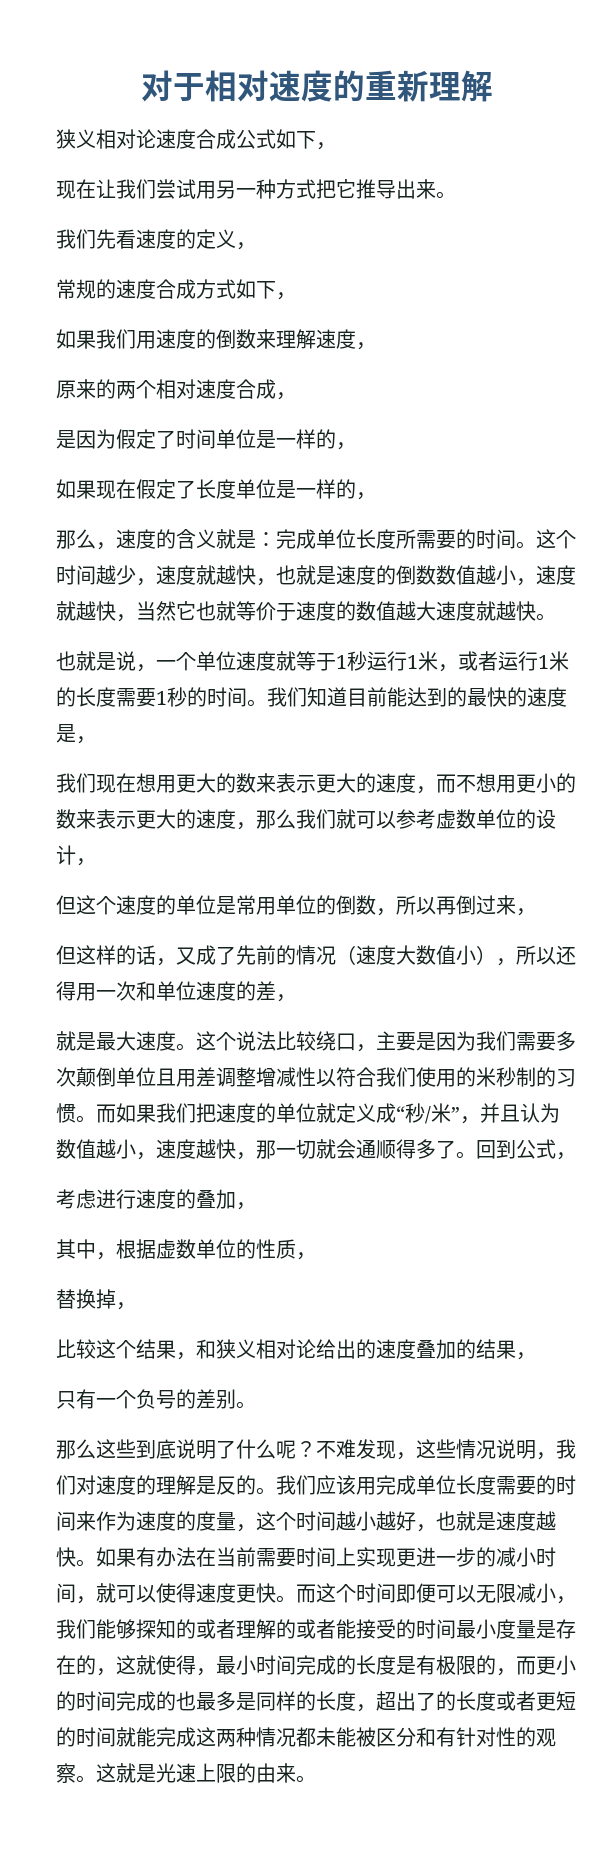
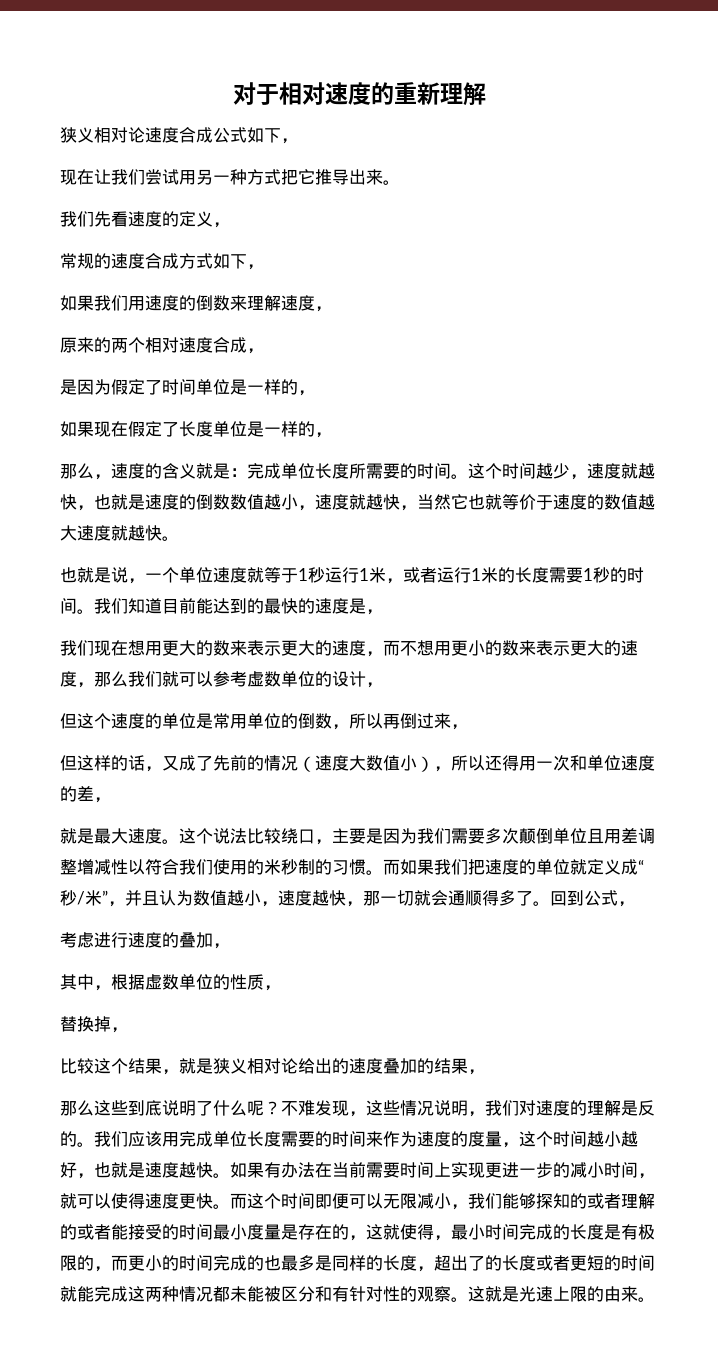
- 比较这个结果，和狭义相对论给出的速度叠加的结果，
+ 比较这个结果，就是狭义相对论给出的速度叠加的结果，
- 只有一个负号的差别。

